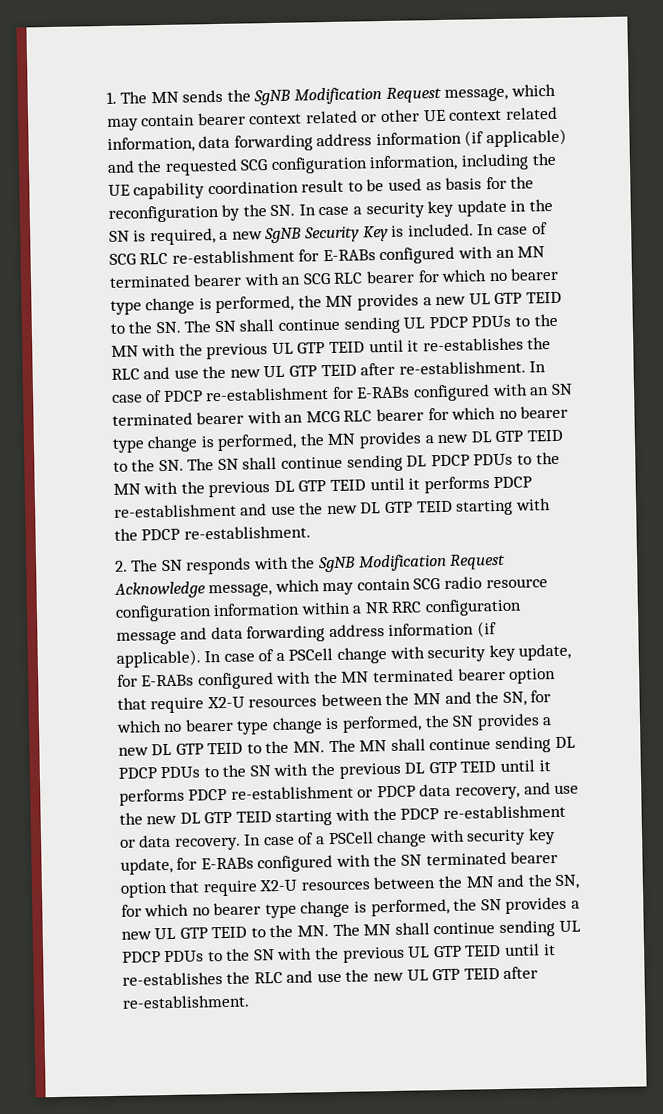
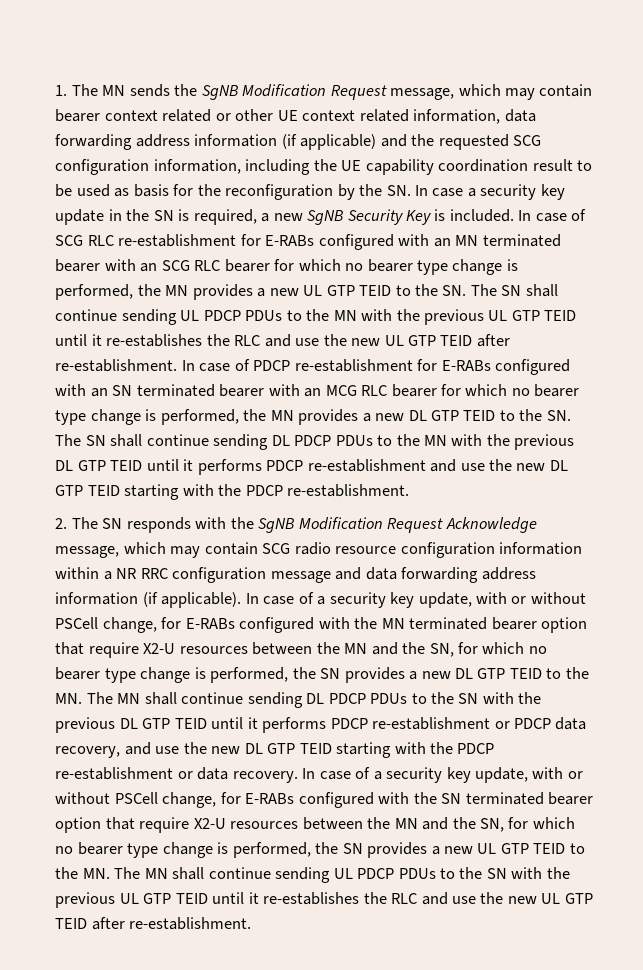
- In case of a PSCell change with security key update, for E-RABs configured with the MN terminated bearer option that require X2-U resources between the MN and the SN, for which no bearer type change is performed, the SN provides a new DL GTP TEID to the MN. The MN shall continue sending DL PDCP PDUs to the SN with the previous DL GTP TEID until it performs PDCP re-establishment or PDCP data recovery, and use the new DL GTP TEID starting with the PDCP re-establishment or data recovery.
+ In case of a security key update, with or without PSCell change, for E-RABs configured with the MN terminated bearer option that require X2-U resources between the MN and the SN, for which no bearer type change is performed, the SN provides a new DL GTP TEID to the MN. The MN shall continue sending DL PDCP PDUs to the SN with the previous DL GTP TEID until it performs PDCP re-establishment or PDCP data recovery, and use the new DL GTP TEID starting with the PDCP re-establishment or data recovery.
- In case of a PSCell change with security key update, for E-RABs configured with the SN terminated bearer option that require X2-U resources between the MN and the SN, for which no bearer type change is performed, the SN provides a new UL GTP TEID to the MN. The MN shall continue sending UL PDCP PDUs to the SN with the previous UL GTP TEID until it re-establishes the RLC and use the new UL GTP TEID after re-establishment.
+ In case of a security key update, with or without PSCell change, for E-RABs configured with the SN terminated bearer option that require X2-U resources between the MN and the SN, for which no bearer type change is performed, the SN provides a new UL GTP TEID to the MN. The MN shall continue sending UL PDCP PDUs to the SN with the previous UL GTP TEID until it re-establishes the RLC and use the new UL GTP TEID after re-establishment.

